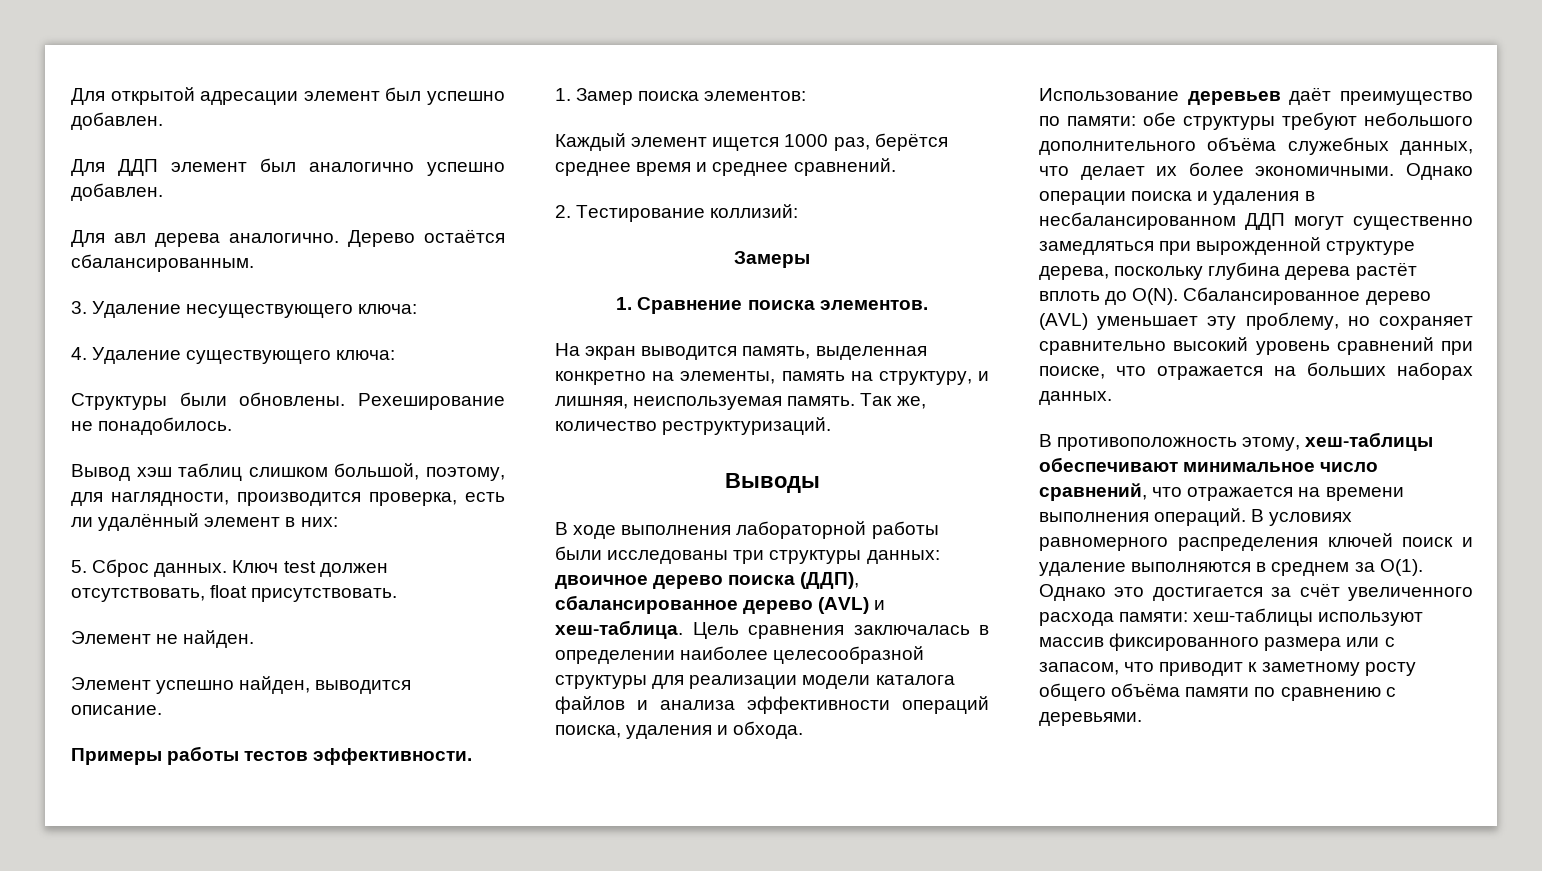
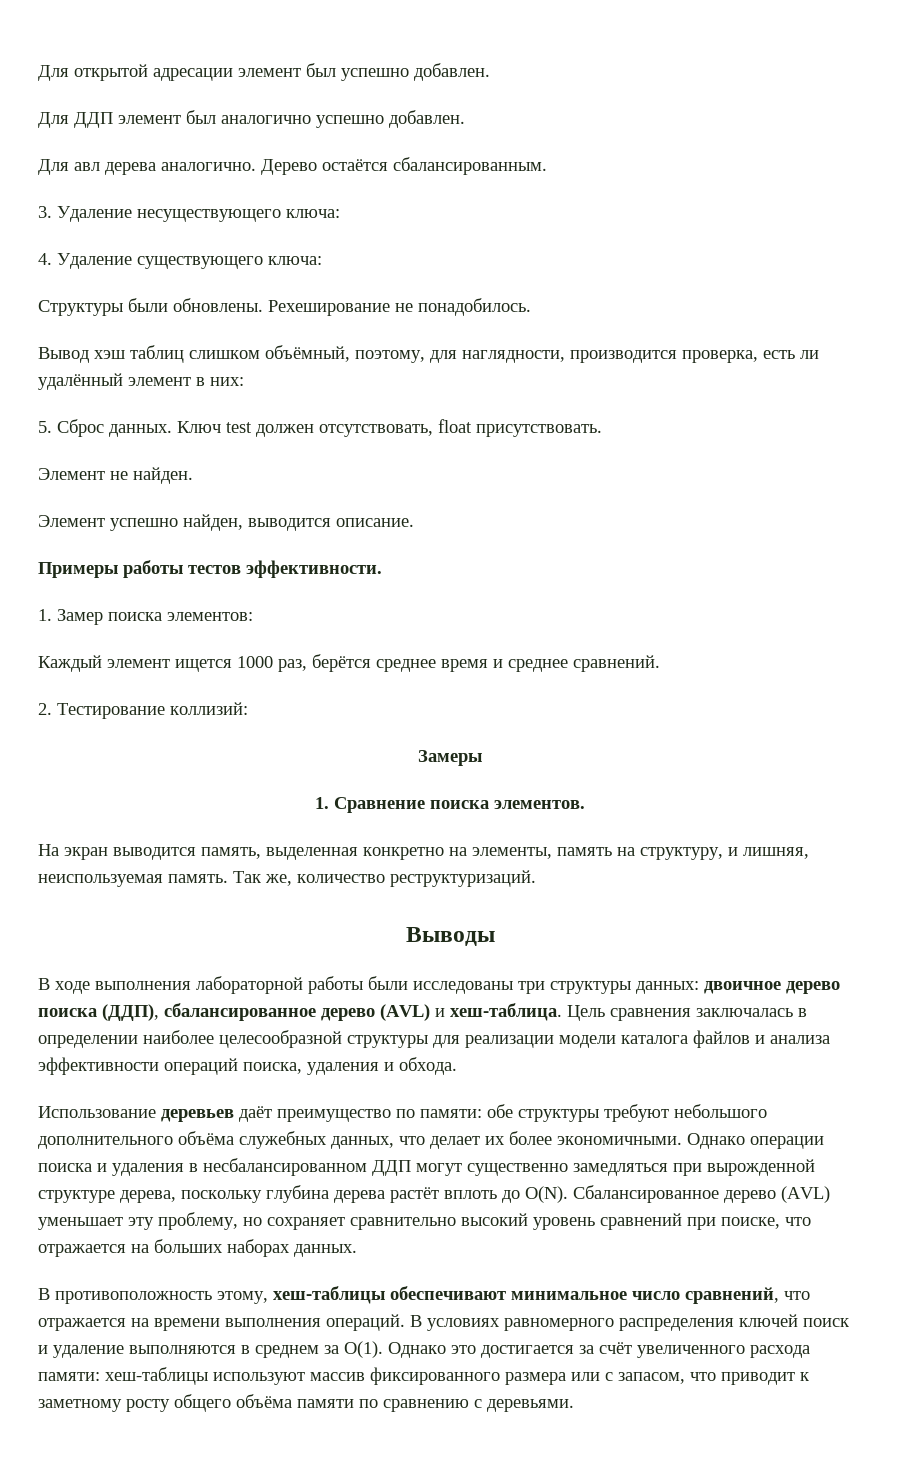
- Вывод хэш таблиц слишком большой, поэтому, для наглядности, производится проверка, есть ли удалённый элемент в них:
+ Вывод хэш таблиц слишком объёмный, поэтому, для наглядности, производится проверка, есть ли удалённый элемент в них:

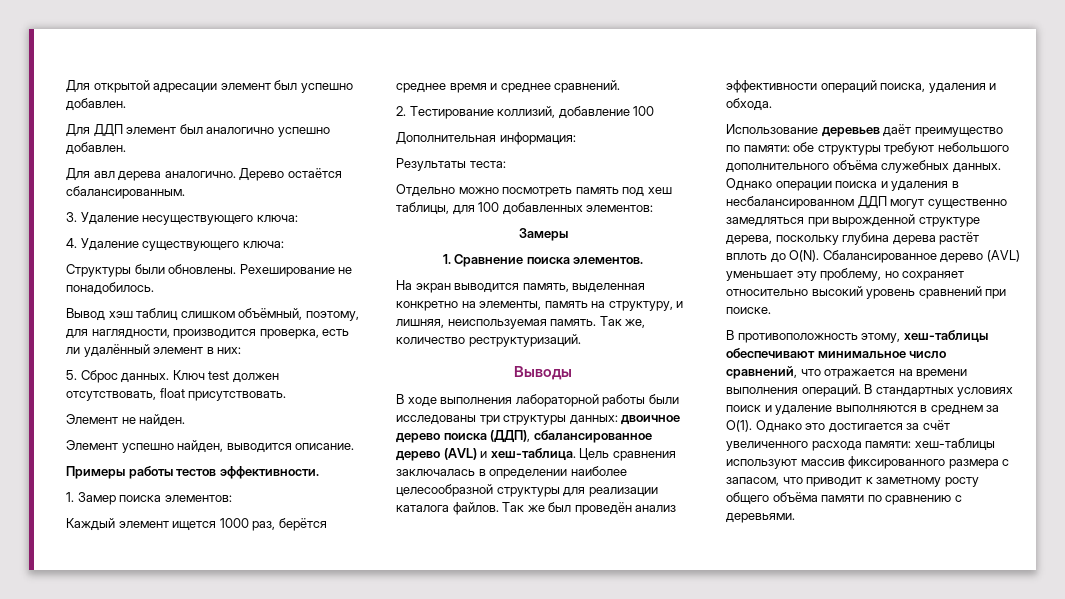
- 2. Тестирование коллизий:
+ 2. Тестирование коллизий, добавление 100
+ Дополнительная информация:
+ Результаты теста:
+ Отдельно можно посмотреть память под хеш таблицы, для 100 добавленных элементов:
- Цель сравнения заключалась в определении наиболее целесообразной структуры для реализации модели каталога файлов и анализа эффективности операций поиска, удаления и обхода.
+ Цель сравнения заключалась в определении наиболее целесообразной структуры для реализации каталога файлов. Так же был проведён анализ эффективности операций поиска, удаления и обхода.
- Использование деревьев даёт преимущество по памяти: обе структуры требуют небольшого дополнительного объёма служебных данных, что делает их более экономичными.
+ Использование деревьев даёт преимущество по памяти: обе структуры требуют небольшого дополнительного объёма служебных данных.
- Сбалансированное дерево (AVL) уменьшает эту проблему, но сохраняет сравнительно высокий уровень сравнений при поиске, что отражается на больших наборах данных.
+ Сбалансированное дерево (AVL) уменьшает эту проблему, но сохраняет относительно высокий уровень сравнений при поиске.
- В условиях равномерного распределения ключей поиск и удаление выполняются в среднем за O(1).
+ В стандартных условиях поиск и удаление выполняются в среднем за O(1).
- Однако это достигается за счёт увеличенного расхода памяти: хеш-таблицы используют массив фиксированного размера или с запасом, что приводит к заметному росту общего объёма памяти по сравнению с деревьями.
+ Однако это достигается за счёт увеличенного расхода памяти: хеш-таблицы используют массив фиксированного размера с запасом, что приводит к заметному росту общего объёма памяти по сравнению с деревьями.

